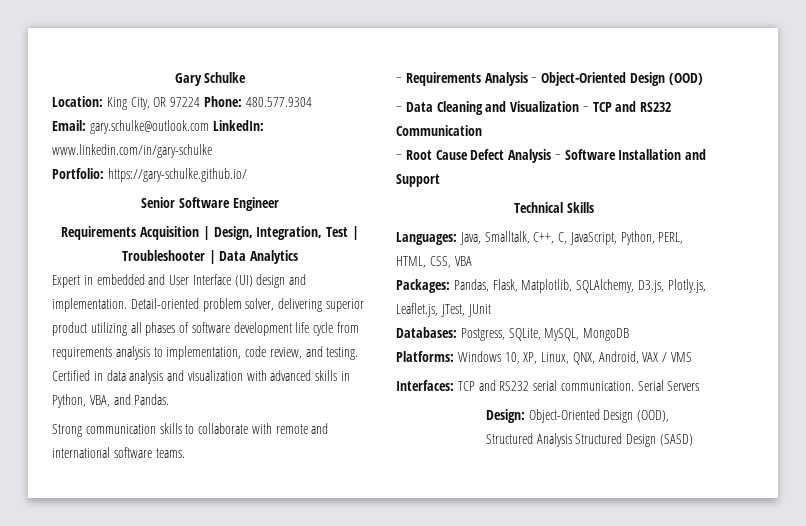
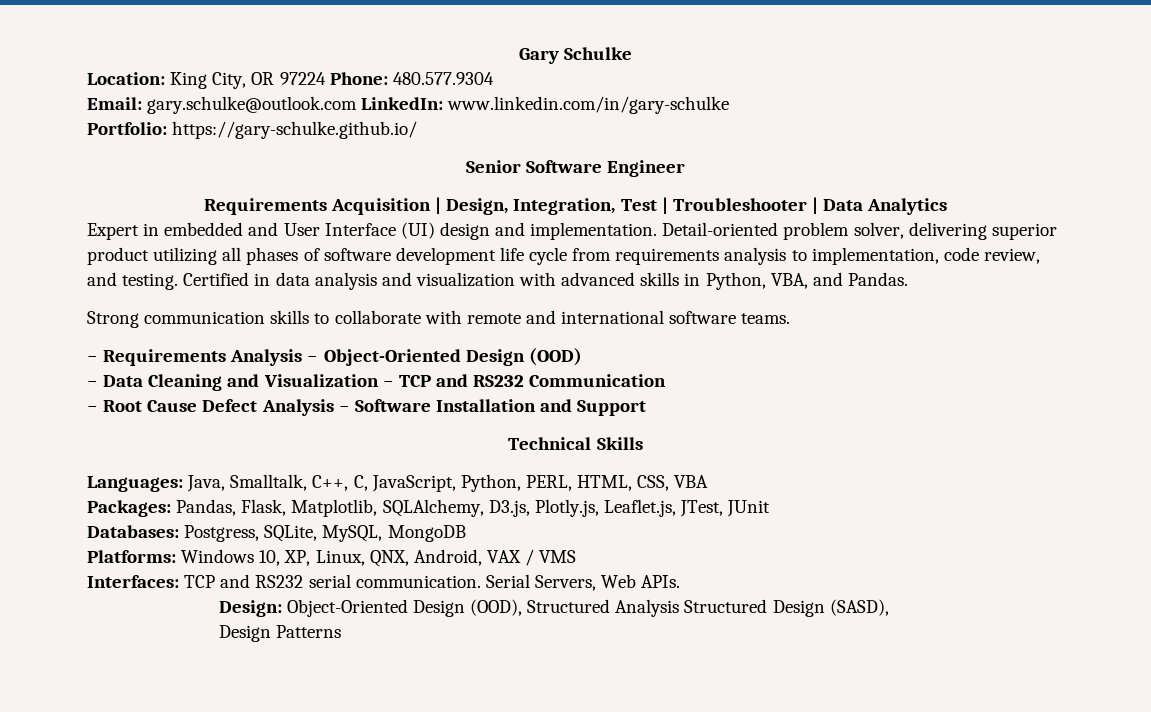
- Serial Servers
+ Serial Servers, Web APIs.
- Design: Object-Oriented Design (OOD), Structured Analysis Structured Design (SASD)
+ Design: Object-Oriented Design (OOD), Structured Analysis Structured Design (SASD),
+ Design Patterns

